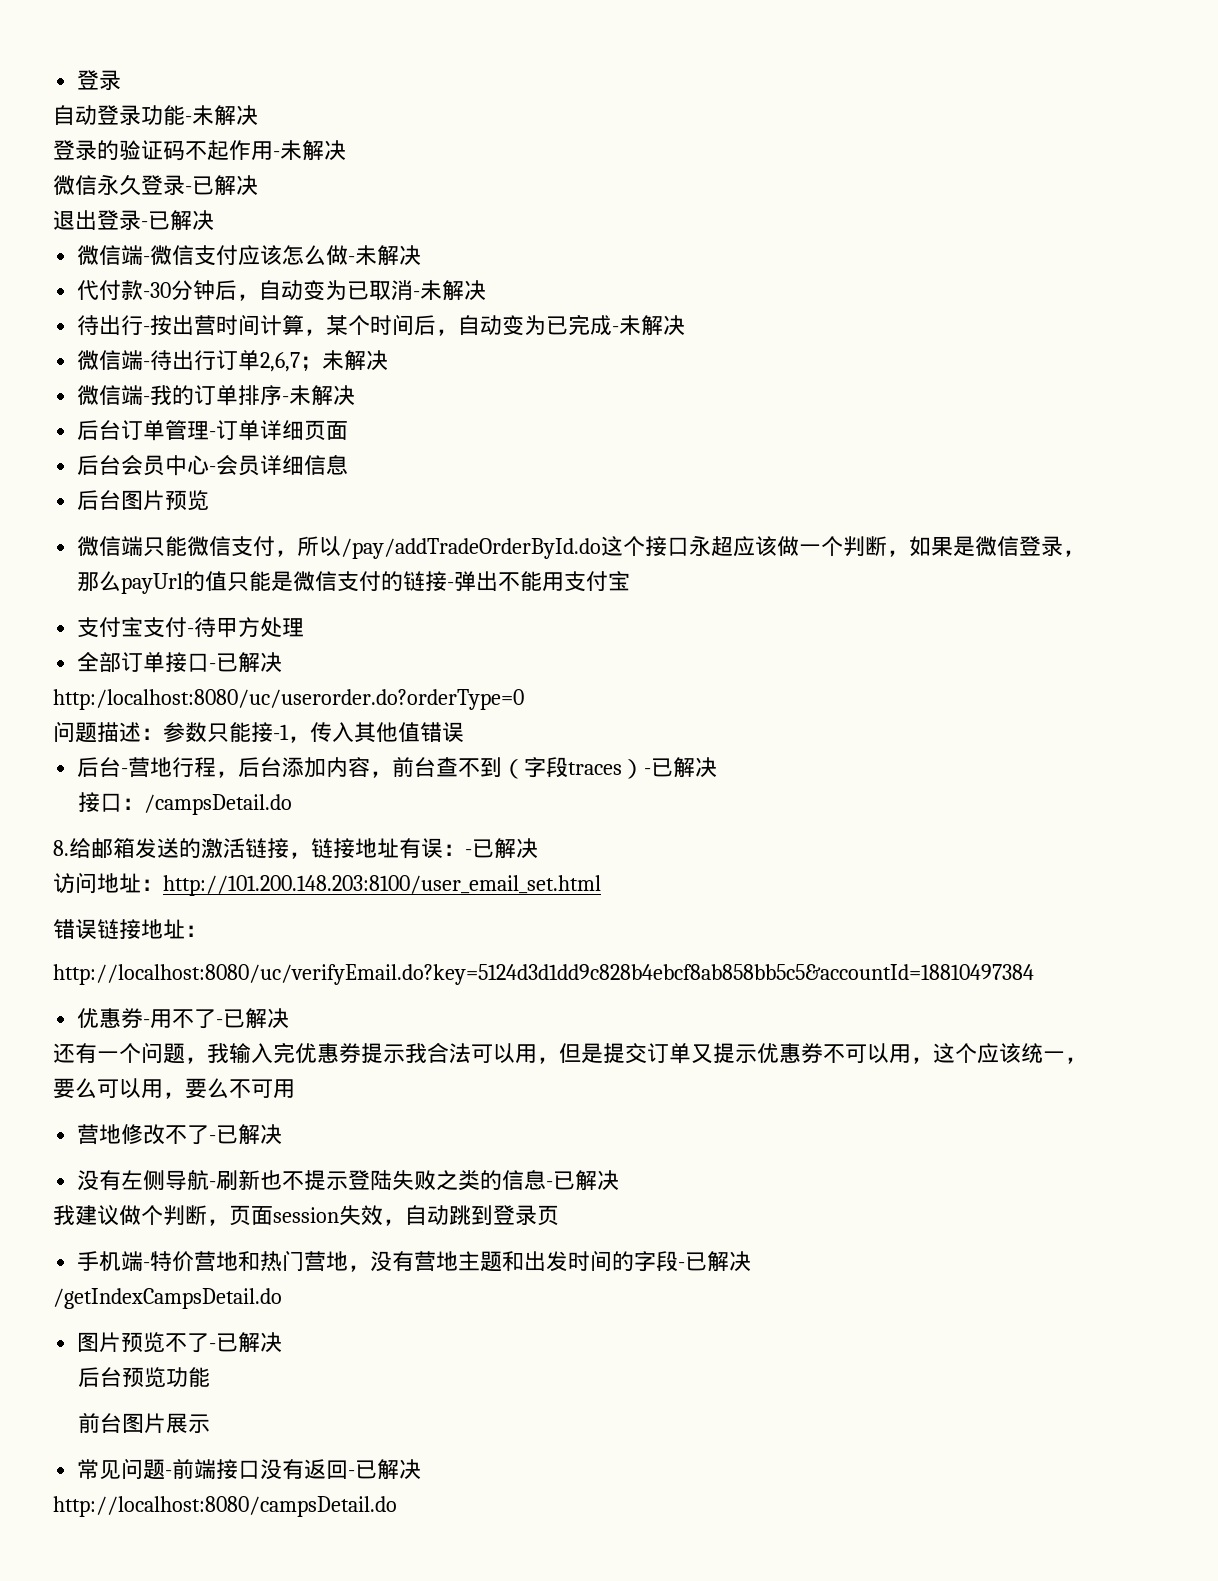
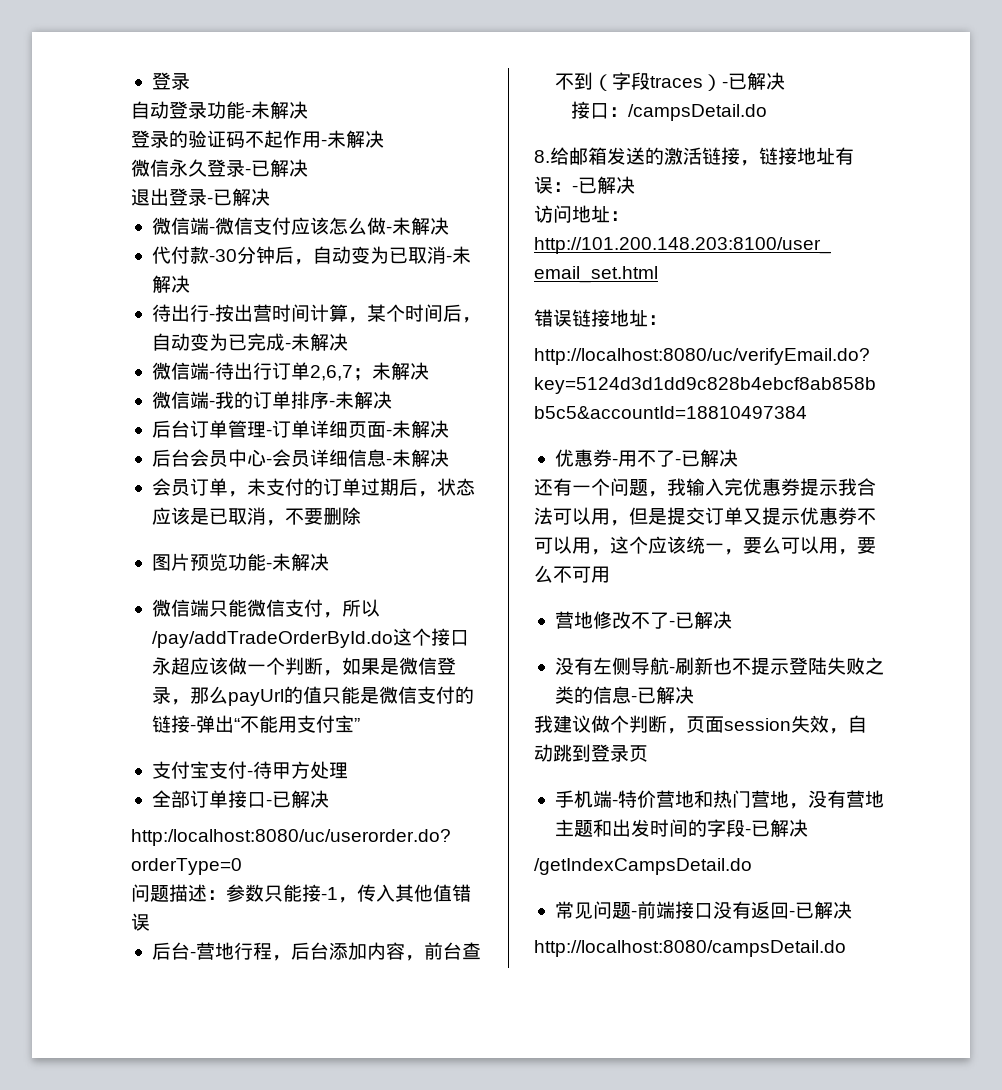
- 后台订单管理-订单详细页面
+ 后台订单管理-订单详细页面-未解决
- 后台会员中心-会员详细信息
- 后台图片预览
+ 后台会员中心-会员详细信息-未解决
+ 会员订单，未支付的订单过期后，状态应该是已取消，不要删除
+ 图片预览功能-未解决
- 微信端只能微信支付，所以/pay/addTradeOrderById.do这个接口永超应该做一个判断，如果是微信登录，那么payUrl的值只能是微信支付的链接-弹出不能用支付宝
+ 微信端只能微信支付，所以/pay/addTradeOrderById.do这个接口永超应该做一个判断，如果是微信登录，那么payUrl的值只能是微信支付的链接-弹出“不能用支付宝”
- 图片预览不了-已解决
- 后台预览功能
- 前台图片展示

